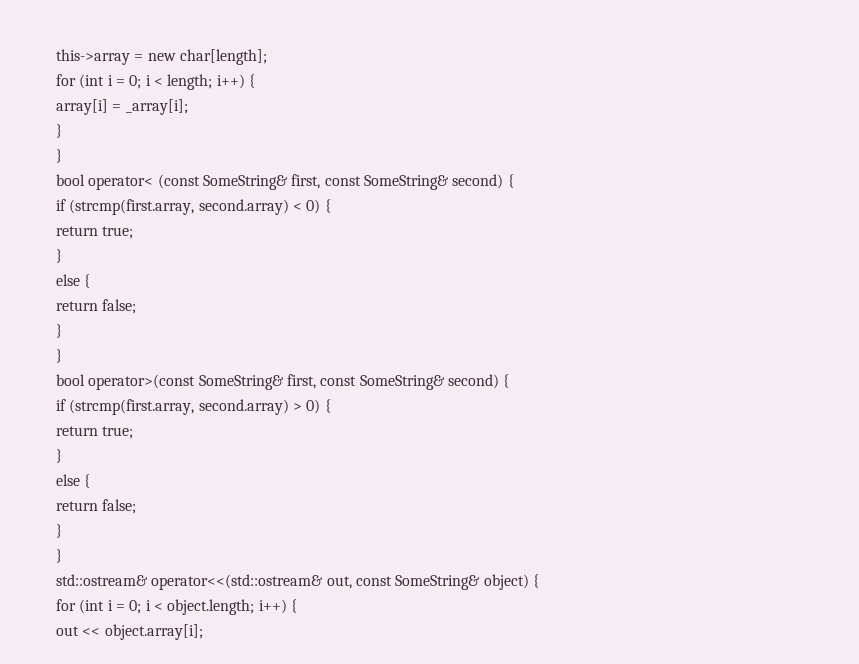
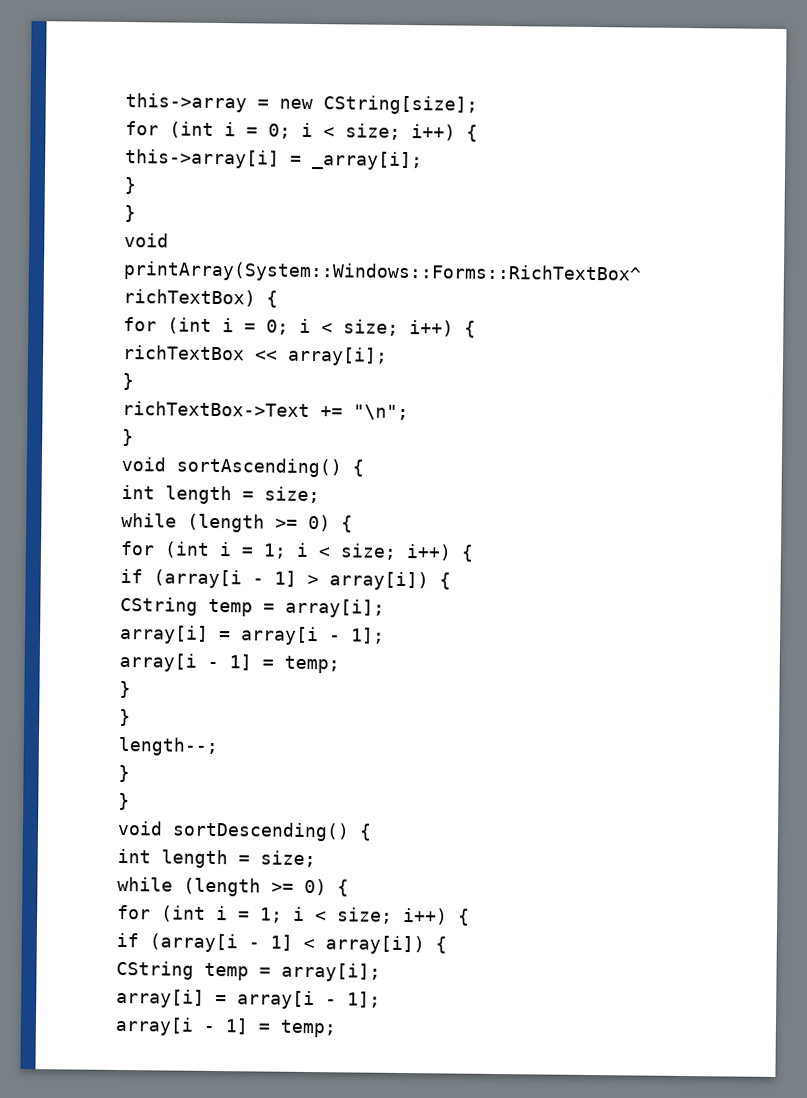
- this->array = new char[length];
- for (int i = 0; i < length; i++) {
- array[i] = _array[i];
+ this->array = new CString[size];
+ for (int i = 0; i < size; i++) {
+ this->array[i] = _array[i];
- bool operator< (const SomeString& first, const SomeString& second) {
- if (strcmp(first.array, second.array) < 0) {
- return true;
+ void printArray(System::Windows::Forms::RichTextBox^ richTextBox) {
+ for (int i = 0; i < size; i++) {
+ richTextBox << array[i];
  }
- else {
- return false;
+ richTextBox->Text += "\n";
+ }
+ void sortAscending() {
+ int length = size;
+ while (length >= 0) {
+ for (int i = 1; i < size; i++) {
+ if (array[i - 1] > array[i]) {
+ CString temp = array[i];
+ array[i] = array[i - 1];
+ array[i - 1] = temp;
  }
  }
- bool operator>(const SomeString& first, const SomeString& second) {
- if (strcmp(first.array, second.array) > 0) {
- return true;
- }
- else {
- return false;
+ length--;
  }
  }
- std::ostream& operator<<(std::ostream& out, const SomeString& object) {
- for (int i = 0; i < object.length; i++) {
- out << object.array[i];
+ void sortDescending() {
+ int length = size;
+ while (length >= 0) {
+ for (int i = 1; i < size; i++) {
+ if (array[i - 1] < array[i]) {
+ CString temp = array[i];
+ array[i] = array[i - 1];
+ array[i - 1] = temp;

